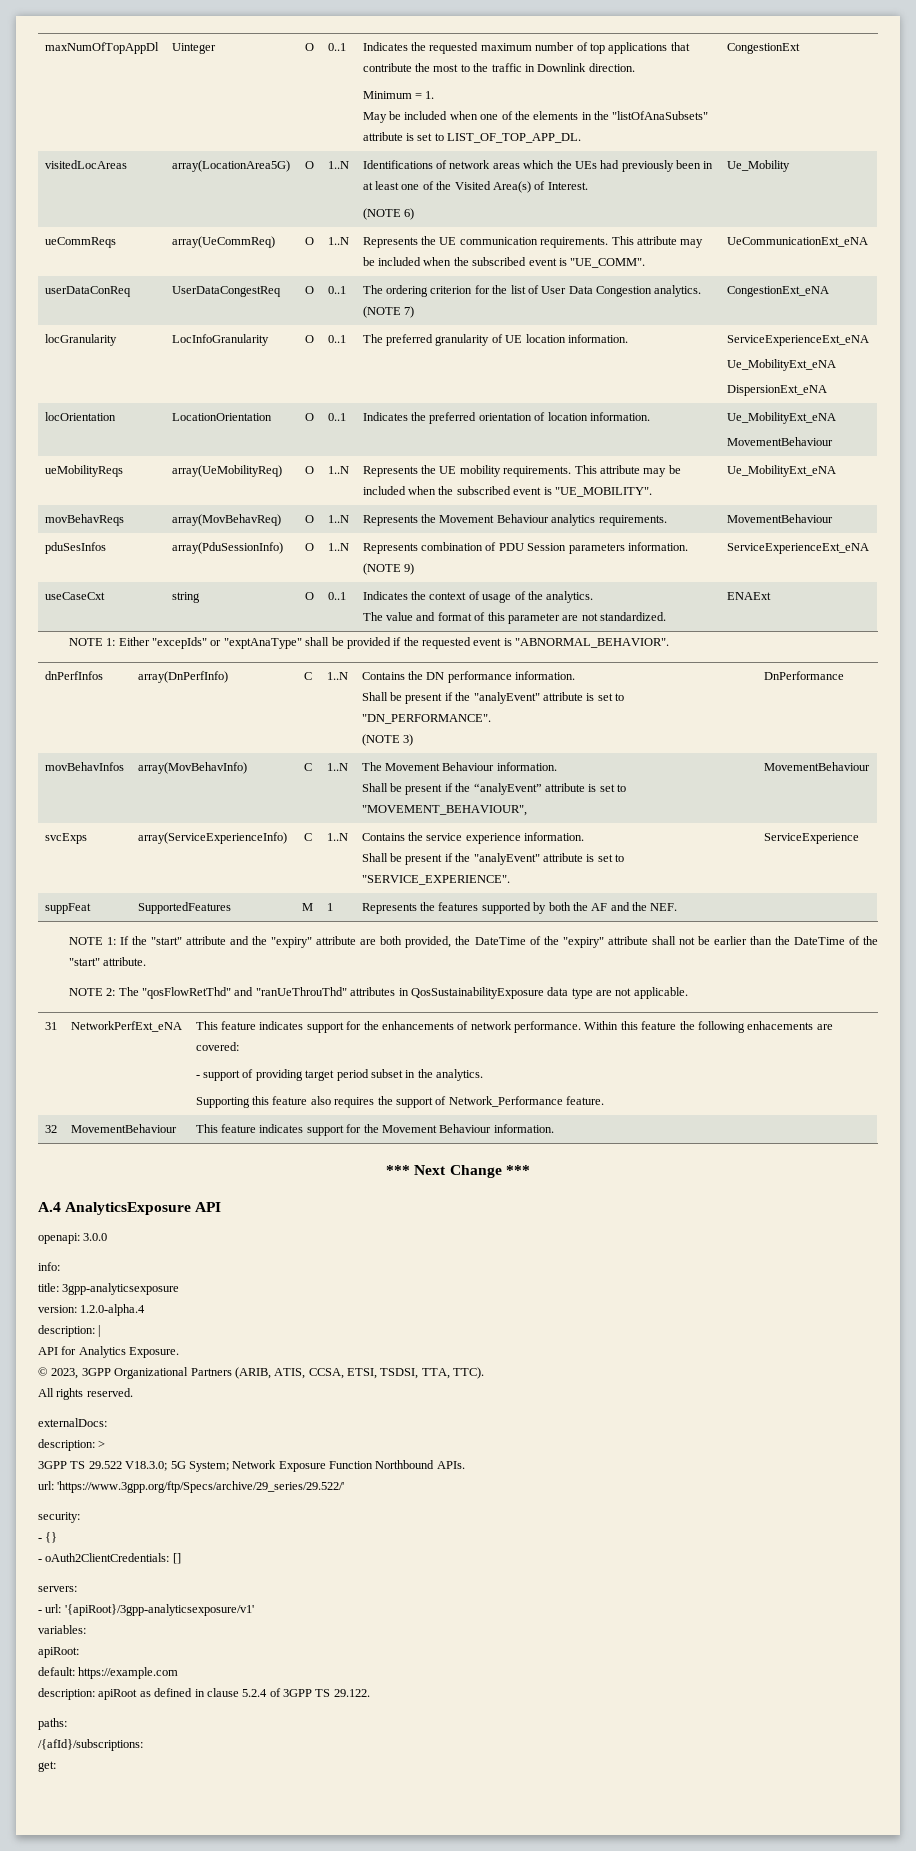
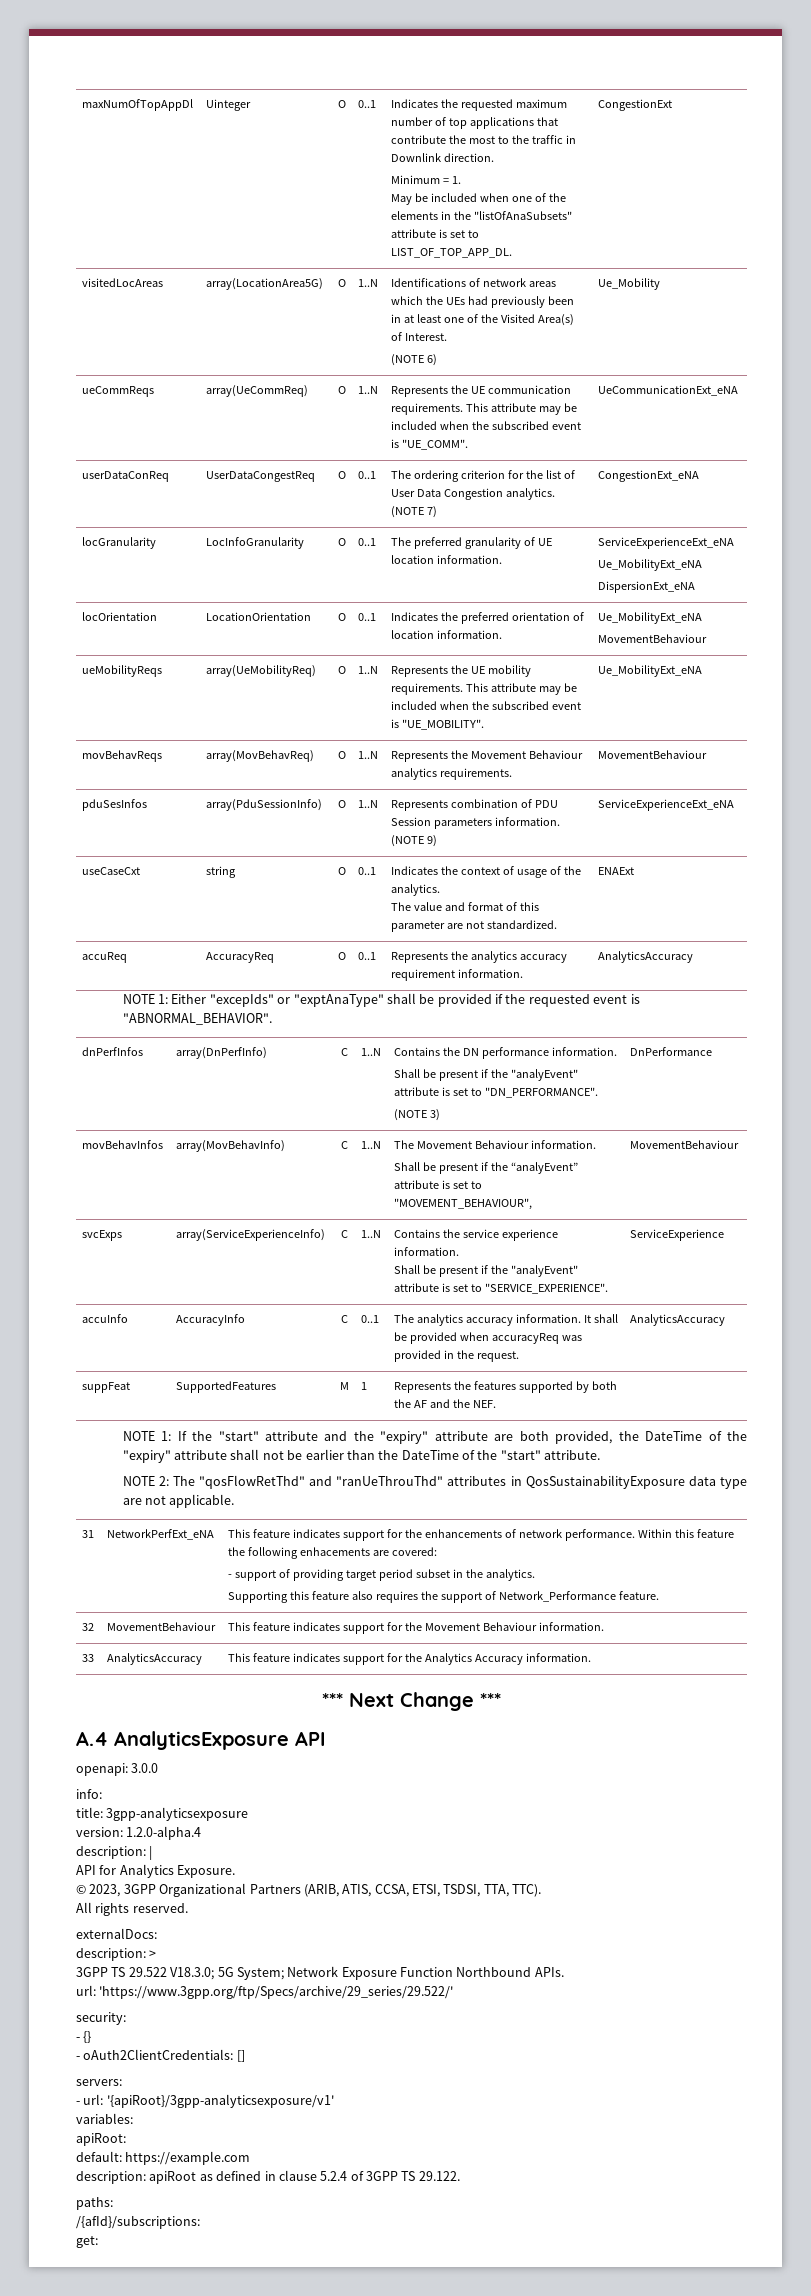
+ accuReq | AccuracyReq | O | 0..1 | Represents the analytics accuracy requirement information. | AnalyticsAccuracy
+ accuInfo | AccuracyInfo | C | 0..1 | The analytics accuracy information. It shall be provided when accuracyReq was provided in the request. | AnalyticsAccuracy
+ 33 | AnalyticsAccuracy | This feature indicates support for the Analytics Accuracy information.

